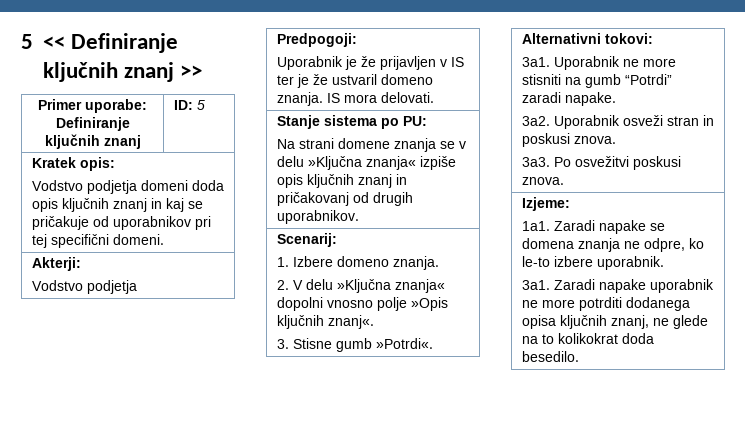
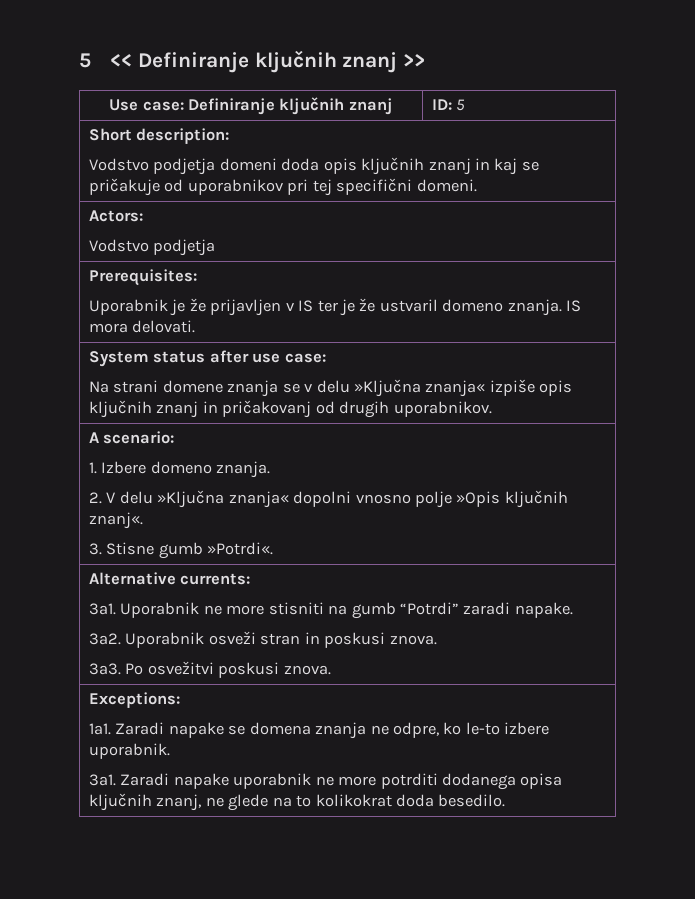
- Primer uporabe: Definiranje ključnih znanj | ID: 5
+ Use case: Definiranje ključnih znanj | ID: 5
- Kratek opis:
+ Short description:
- Akterji:
+ Actors:
- Predpogoji:
+ Prerequisites:
- Stanje sistema po PU:
+ System status after use case:
- Scenarij:
+ A scenario:
- Alternativni tokovi:
+ Alternative currents:
- Izjeme:
+ Exceptions:

